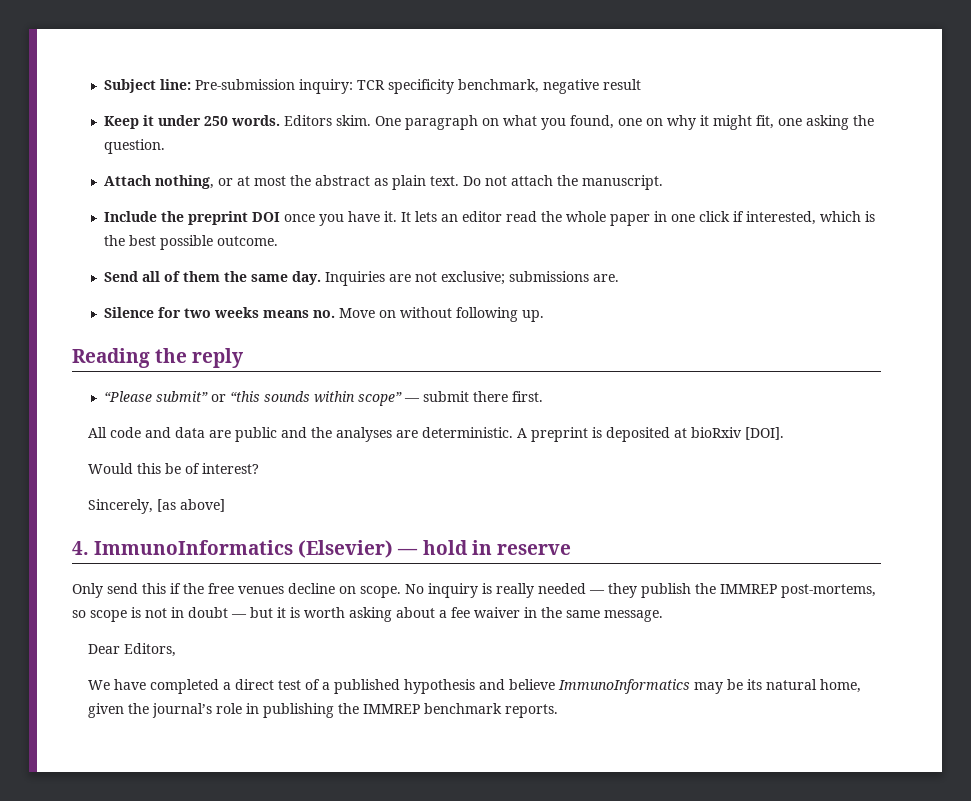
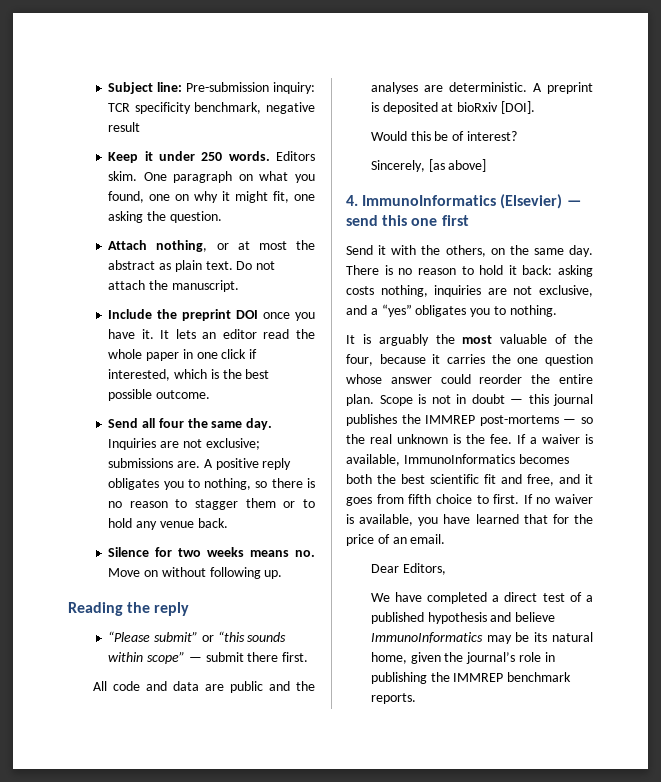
- Send all of them the same day.
+ Send all four the same day.
+ A positive reply obligates you to nothing, so there is no reason to stagger them or to hold any venue back.
- 4. ImmunoInformatics (Elsevier) — hold in reserve
- Only send this if the free venues decline on scope. No inquiry is really needed — they publish the IMMREP post-mortems, so scope is not in doubt — but it is worth asking about a fee waiver in the same message.
+ 4. ImmunoInformatics (Elsevier) — send this one first
+ Send it with the others, on the same day. There is no reason to hold it back: asking costs nothing, inquiries are not exclusive, and a “yes” obligates you to nothing.
+ It is arguably the most valuable of the four, because it carries the one question whose answer could reorder the entire plan. Scope is not in doubt — this journal publishes the IMMREP post-mortems — so the real unknown is the fee. If a waiver is available, ImmunoInformatics becomes both the best scientific fit and free, and it goes from fifth choice to first. If no waiver is available, you have learned that for the price of an email.

